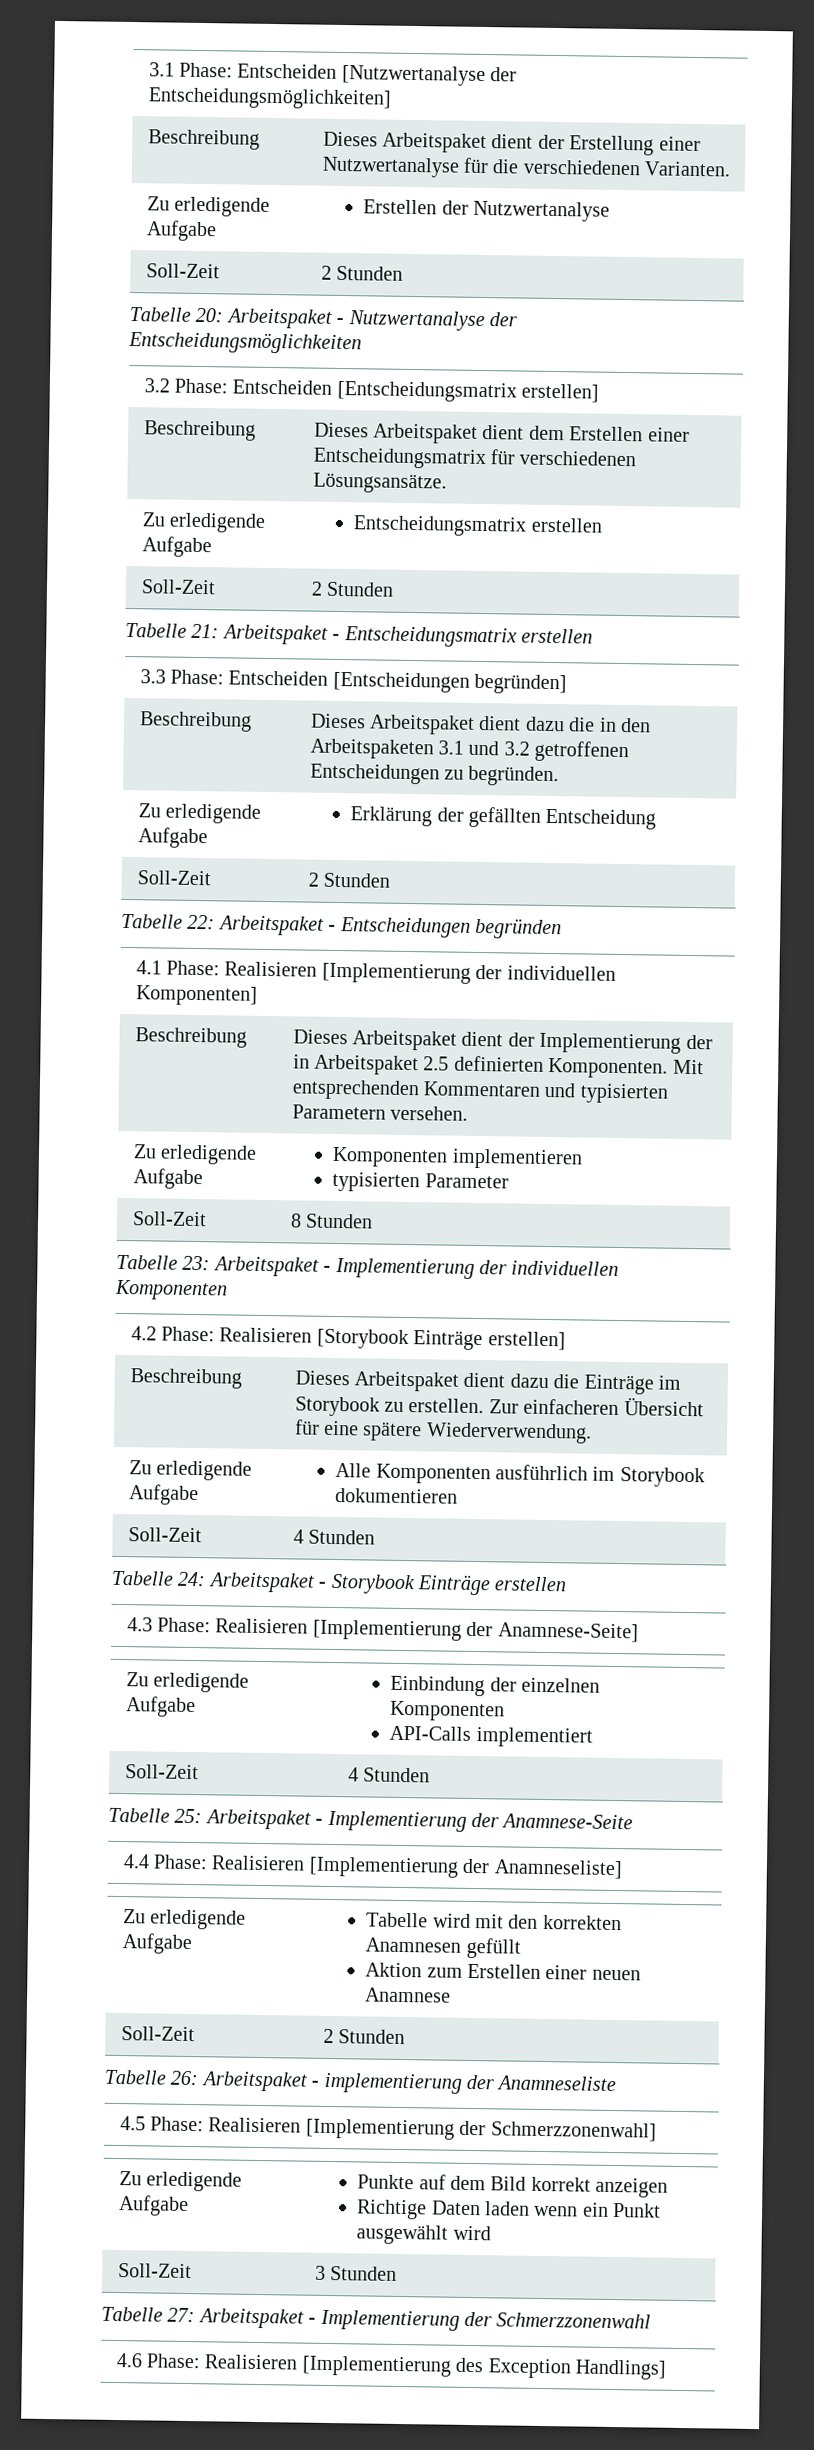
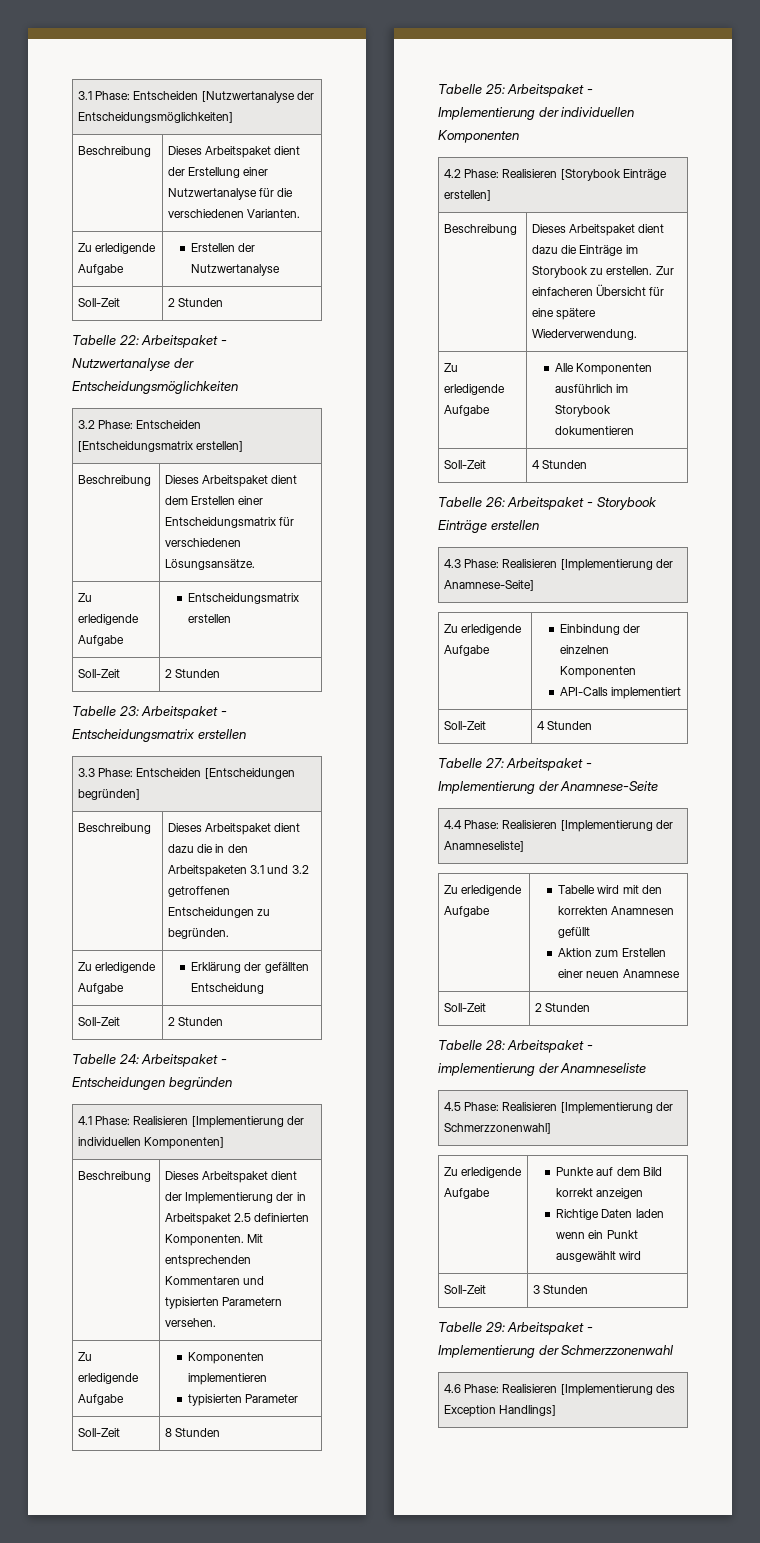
- Tabelle 20: Arbeitspaket - Nutzwertanalyse der Entscheidungsmöglichkeiten
+ Tabelle 22: Arbeitspaket - Nutzwertanalyse der Entscheidungsmöglichkeiten
- Tabelle 21: Arbeitspaket - Entscheidungsmatrix erstellen
+ Tabelle 23: Arbeitspaket - Entscheidungsmatrix erstellen
- Tabelle 22: Arbeitspaket - Entscheidungen begründen
+ Tabelle 24: Arbeitspaket - Entscheidungen begründen
- Tabelle 23: Arbeitspaket - Implementierung der individuellen Komponenten
+ Tabelle 25: Arbeitspaket - Implementierung der individuellen Komponenten
- Tabelle 24: Arbeitspaket - Storybook Einträge erstellen
+ Tabelle 26: Arbeitspaket - Storybook Einträge erstellen
- Tabelle 25: Arbeitspaket - Implementierung der Anamnese-Seite
+ Tabelle 27: Arbeitspaket - Implementierung der Anamnese-Seite
- Tabelle 26: Arbeitspaket - implementierung der Anamneseliste
+ Tabelle 28: Arbeitspaket - implementierung der Anamneseliste
- Tabelle 27: Arbeitspaket - Implementierung der Schmerzzonenwahl
+ Tabelle 29: Arbeitspaket - Implementierung der Schmerzzonenwahl

